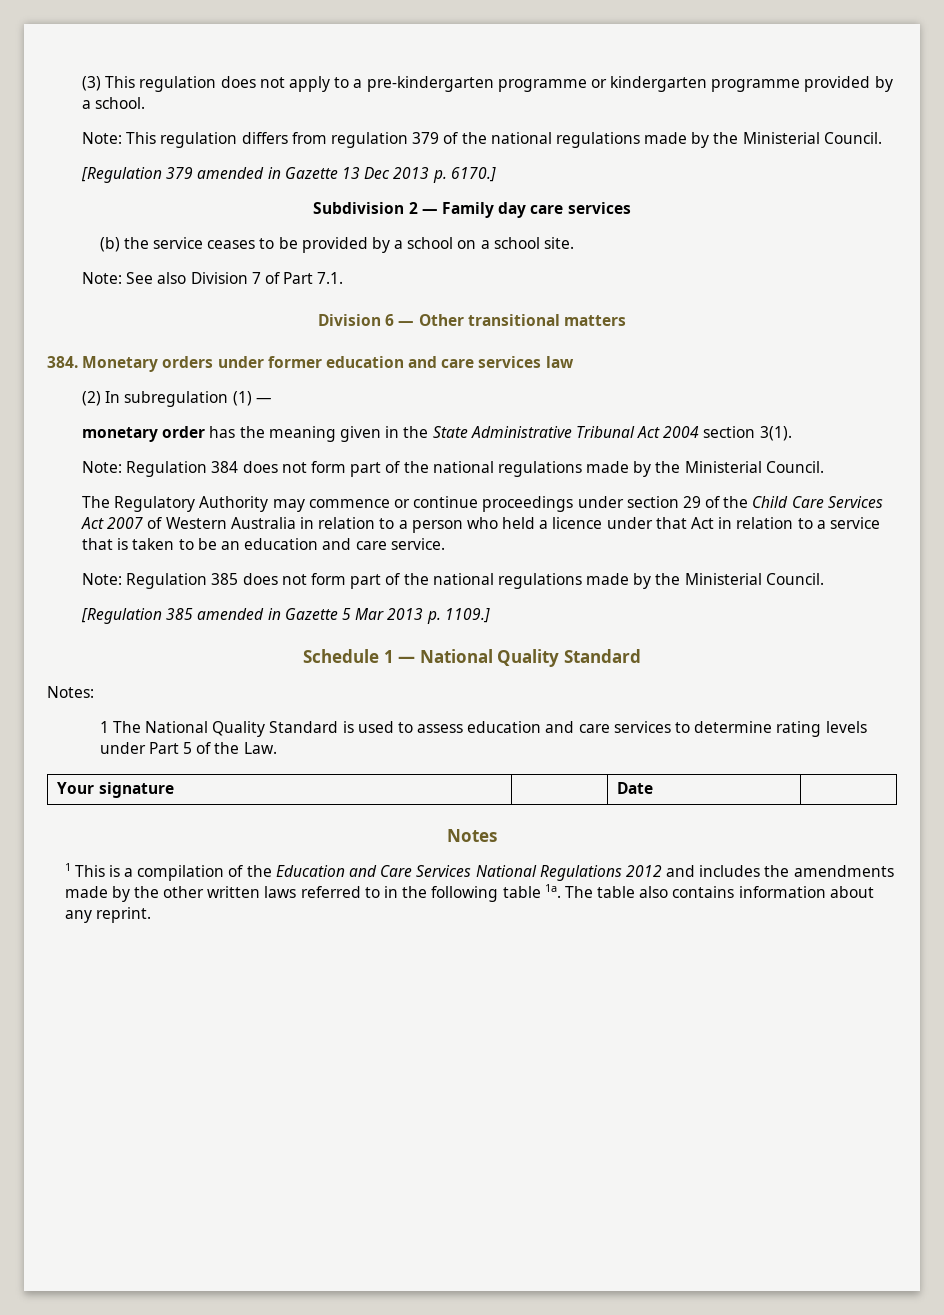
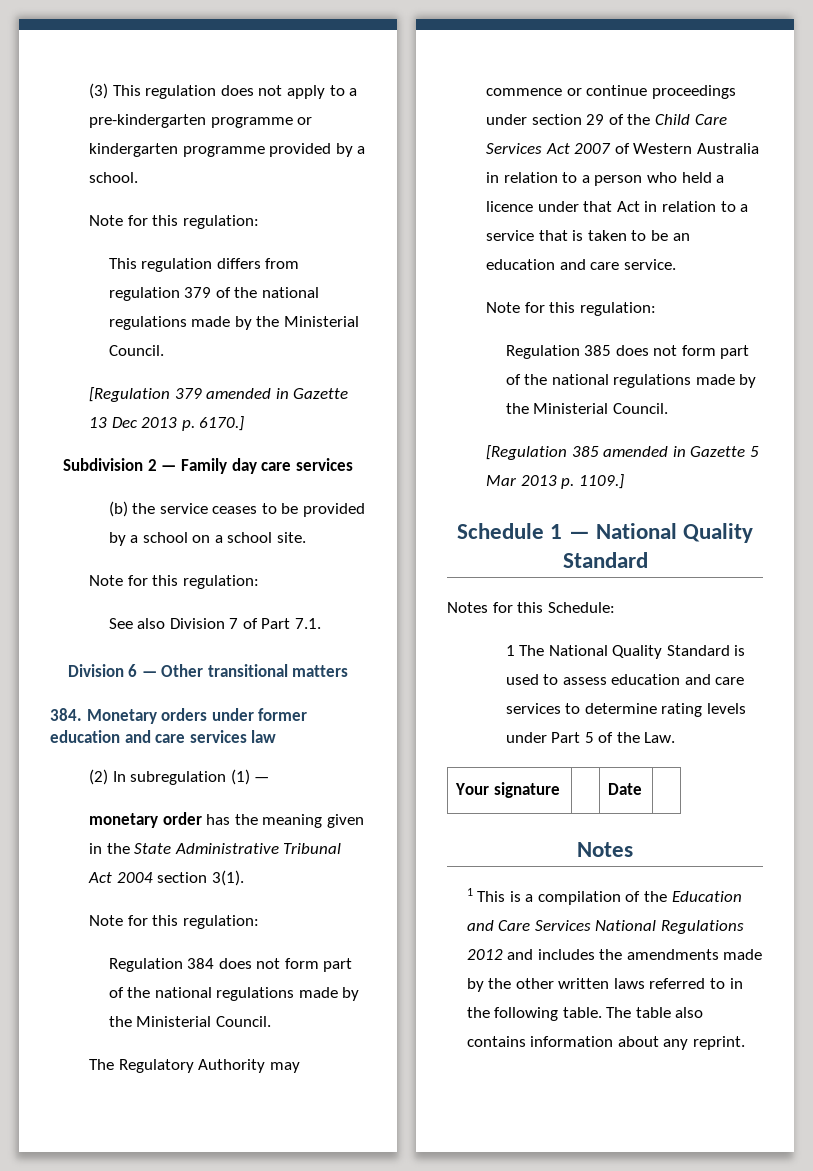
  (3) This regulation does not apply to a pre-kindergarten programme or kindergarten programme provided by a school.
- Note: This regulation differs from regulation 379 of the national regulations made by the Ministerial Council.
+ Note for this regulation:
+ This regulation differs from regulation 379 of the national regulations made by the Ministerial Council.
  (b) the service ceases to be provided by a school on a school site.
- Note: See also Division 7 of Part 7.1.
+ Note for this regulation:
+ See also Division 7 of Part 7.1.
  monetary order has the meaning given in the State Administrative Tribunal Act 2004 section 3(1).
- Note: Regulation 384 does not form part of the national regulations made by the Ministerial Council.
+ Note for this regulation:
+ Regulation 384 does not form part of the national regulations made by the Ministerial Council.
  The Regulatory Authority may commence or continue proceedings under section 29 of the Child Care Services Act 2007 of Western Australia in relation to a person who held a licence under that Act in relation to a service that is taken to be an education and care service.
- Note: Regulation 385 does not form part of the national regulations made by the Ministerial Council.
+ Note for this regulation:
+ Regulation 385 does not form part of the national regulations made by the Ministerial Council.
- Notes:
+ Notes for this Schedule:
- 1 This is a compilation of the Education and Care Services National Regulations 2012 and includes the amendments made by the other written laws referred to in the following table 1a.
+ 1 This is a compilation of the Education and Care Services National Regulations 2012 and includes the amendments made by the other written laws referred to in the following table.

